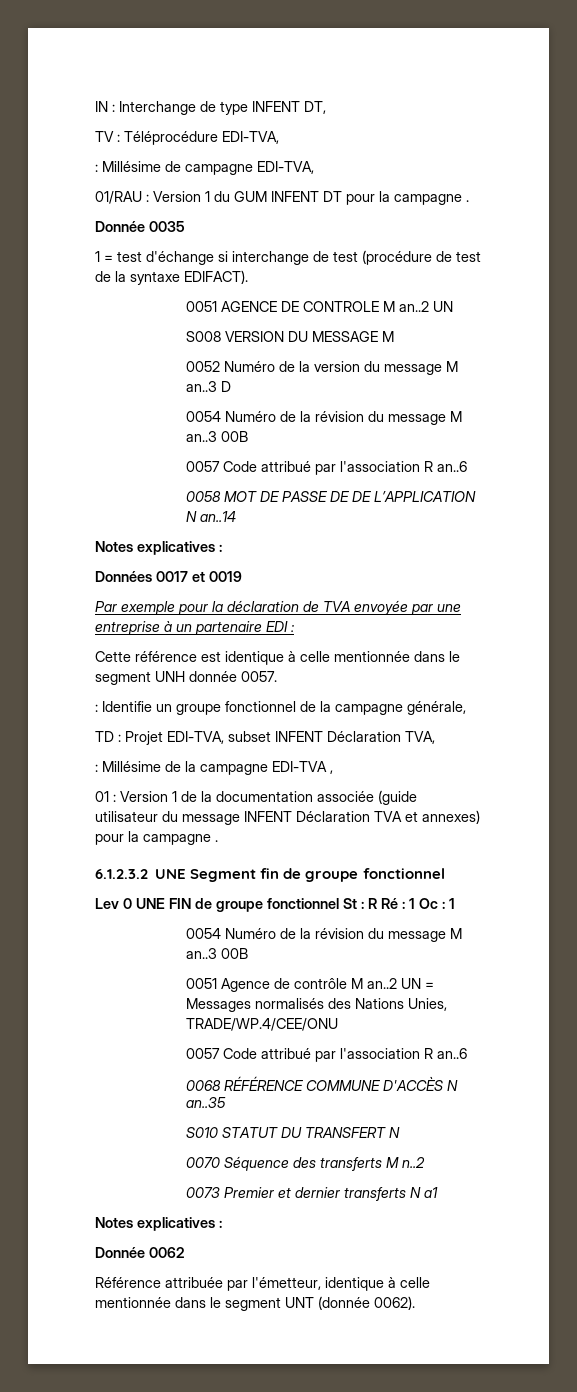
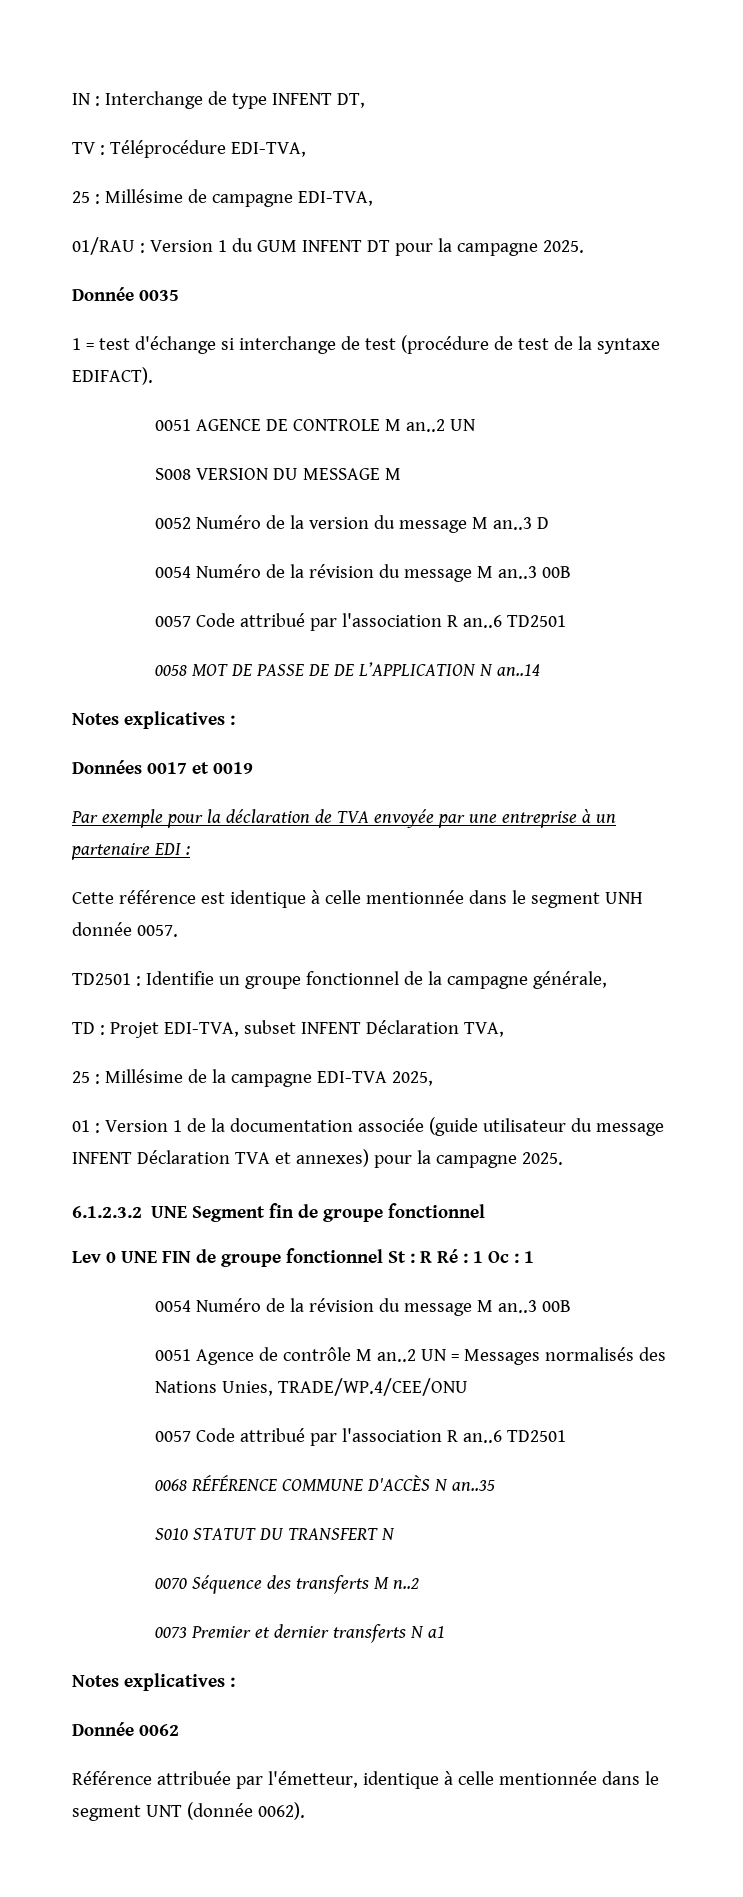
- : Millésime de campagne EDI-TVA,
+ 25 : Millésime de campagne EDI-TVA,
- 01/RAU : Version 1 du GUM INFENT DT pour la campagne .
+ 01/RAU : Version 1 du GUM INFENT DT pour la campagne 2025.
  0052 Numéro de la version du message M an..3 D
  0054 Numéro de la révision du message M an..3 00B
- 0057 Code attribué par l'association R an..6
+ 0057 Code attribué par l'association R an..6 TD2501
- : Identifie un groupe fonctionnel de la campagne générale,
+ TD2501 : Identifie un groupe fonctionnel de la campagne générale,
- : Millésime de la campagne EDI-TVA ,
+ 25 : Millésime de la campagne EDI-TVA 2025,
- 01 : Version 1 de la documentation associée (guide utilisateur du message INFENT Déclaration TVA et annexes) pour la campagne .
+ 01 : Version 1 de la documentation associée (guide utilisateur du message INFENT Déclaration TVA et annexes) pour la campagne 2025.
  0051 Agence de contrôle M an..2 UN = Messages normalisés des Nations Unies, TRADE/WP.4/CEE/ONU
- 0057 Code attribué par l'association R an..6
+ 0057 Code attribué par l'association R an..6 TD2501

